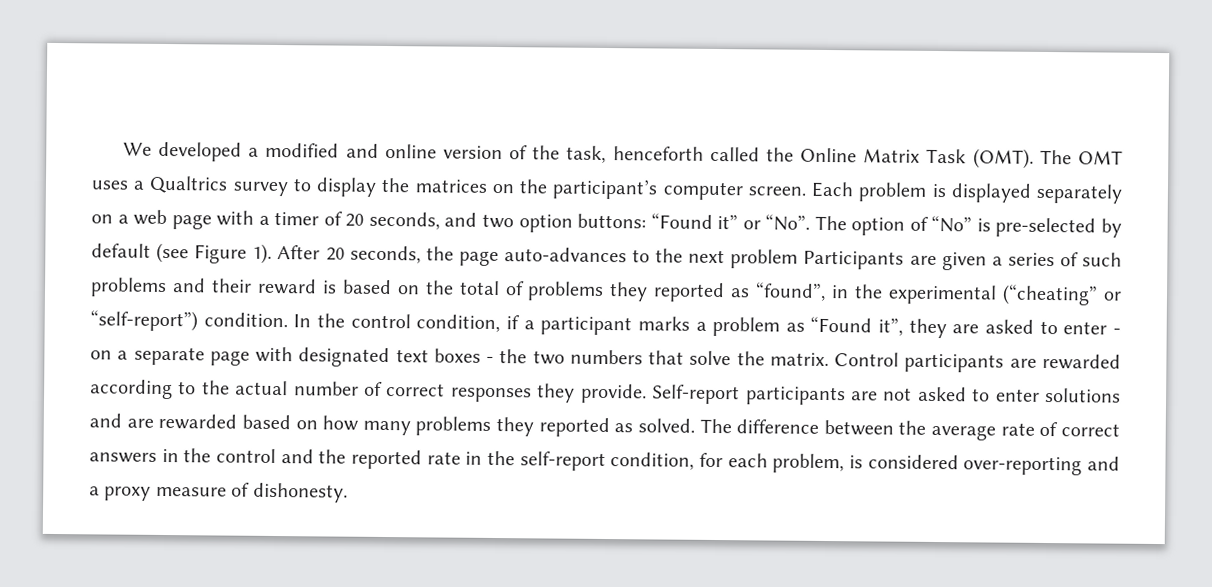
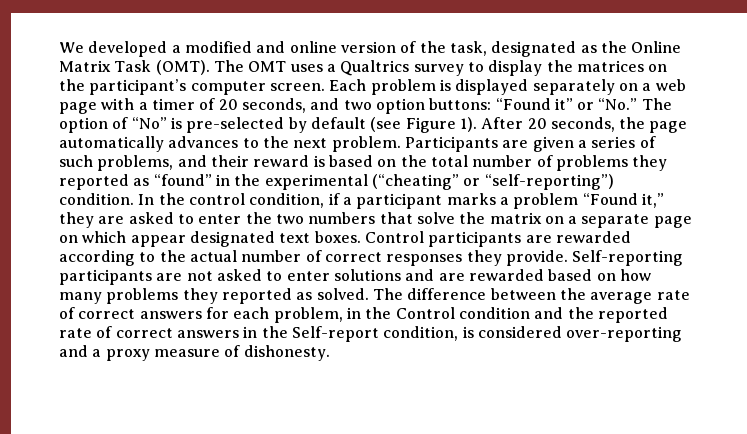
- We developed a modified and online version of the task, henceforth called the Online Matrix Task (OMT).
+ We developed a modified and online version of the task, designated as the Online Matrix Task (OMT).
- Each problem is displayed separately on a web page with a timer of 20 seconds, and two option buttons: “Found it” or “No”. The option of “No” is pre-selected by default (see Figure 1).
+ Each problem is displayed separately on a web page with a timer of 20 seconds, and two option buttons: “Found it” or “No.” The option of “No” is pre-selected by default (see Figure 1).
- After 20 seconds, the page auto-advances to the next problem Participants are given a series of such problems and their reward is based on the total of problems they reported as “found”, in the experimental (“cheating” or “self-report”) condition.
+ After 20 seconds, the page automatically advances to the next problem. Participants are given a series of such problems, and their reward is based on the total number of problems they reported as “found” in the experimental (“cheating” or “self-reporting”) condition.
- In the control condition, if a participant marks a problem as “Found it”, they are asked to enter - on a separate page with designated text boxes - the two numbers that solve the matrix.
+ In the control condition, if a participant marks a problem “Found it,” they are asked to enter the two numbers that solve the matrix on a separate page on which appear designated text boxes.
- Self-report participants are not asked to enter solutions and are rewarded based on how many problems they reported as solved.
+ Self-reporting participants are not asked to enter solutions and are rewarded based on how many problems they reported as solved.
- The difference between the average rate of correct answers in the control and the reported rate in the self-report condition, for each problem, is considered over-reporting and a proxy measure of dishonesty.
+ The difference between the average rate of correct answers for each problem, in the Control condition and the reported rate of correct answers in the Self-report condition, is considered over-reporting and a proxy measure of dishonesty.

